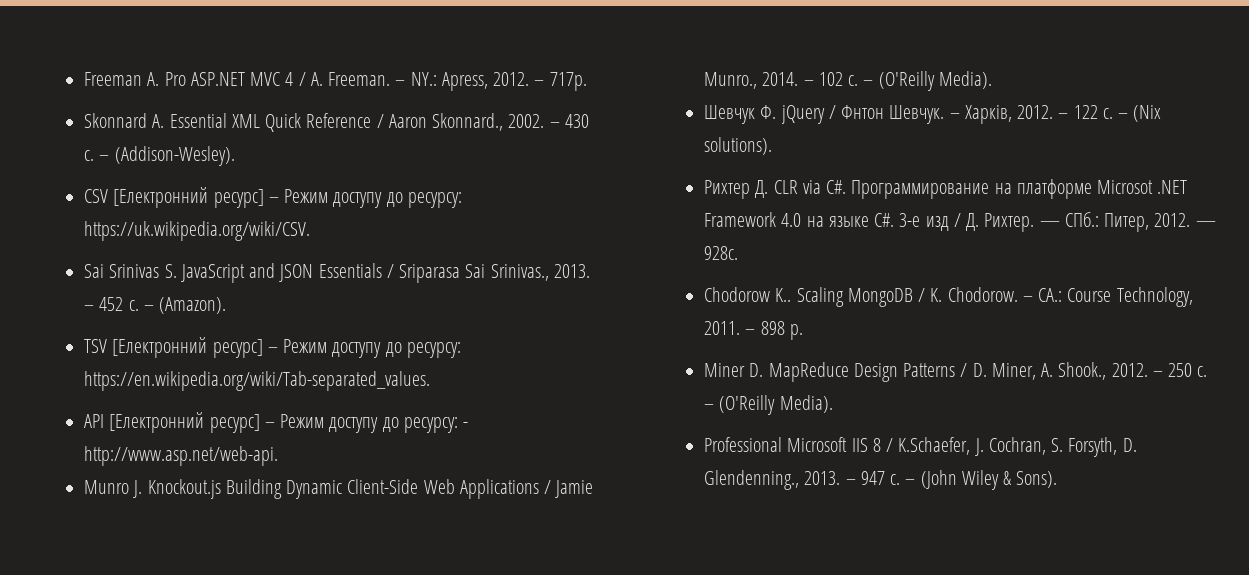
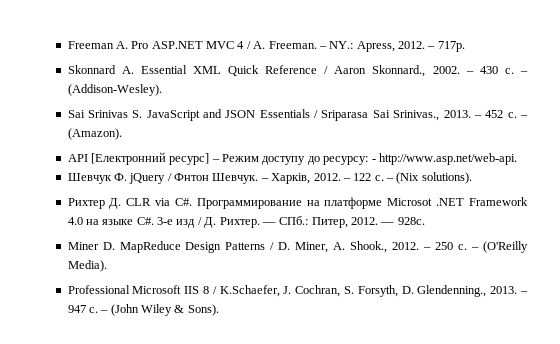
- CSV [Електронний ресурс] – Режим доступу до ресурсу: https://uk.wikipedia.org/wiki/CSV.
- TSV [Електронний ресурс] – Режим доступу до ресурсу: https://en.wikipedia.org/wiki/Tab-separated_values.
- Munro J. Knockout.js Building Dynamic Client-Side Web Applications / Jamie Munro., 2014. – 102 с. – (O'Reilly Media).
- Chodorow K.. Scaling MongoDB / K. Chodorow. – CA.: Course Technology, 2011. – 898 p.

